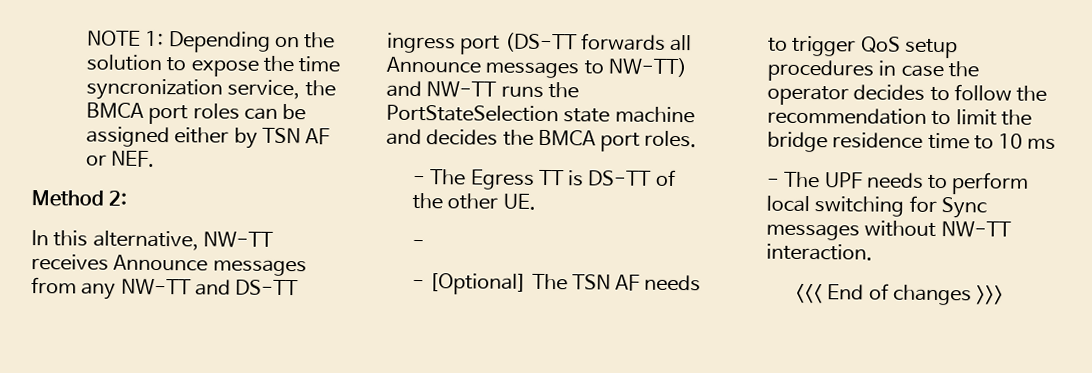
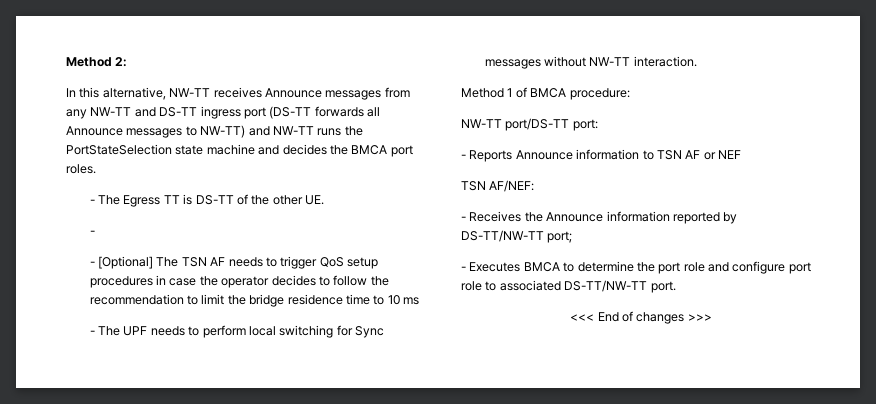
- NOTE 1: Depending on the solution to expose the time syncronization service, the BMCA port roles can be assigned either by TSN AF or NEF.
+ Method 1 of BMCA procedure:
+ NW-TT port/DS-TT port:
+ - Reports Announce information to TSN AF or NEF
+ TSN AF/NEF:
+ - Receives the Announce information reported by DS-TT/NW-TT port;
+ - Executes BMCA to determine the port role and configure port role to associated DS-TT/NW-TT port.

